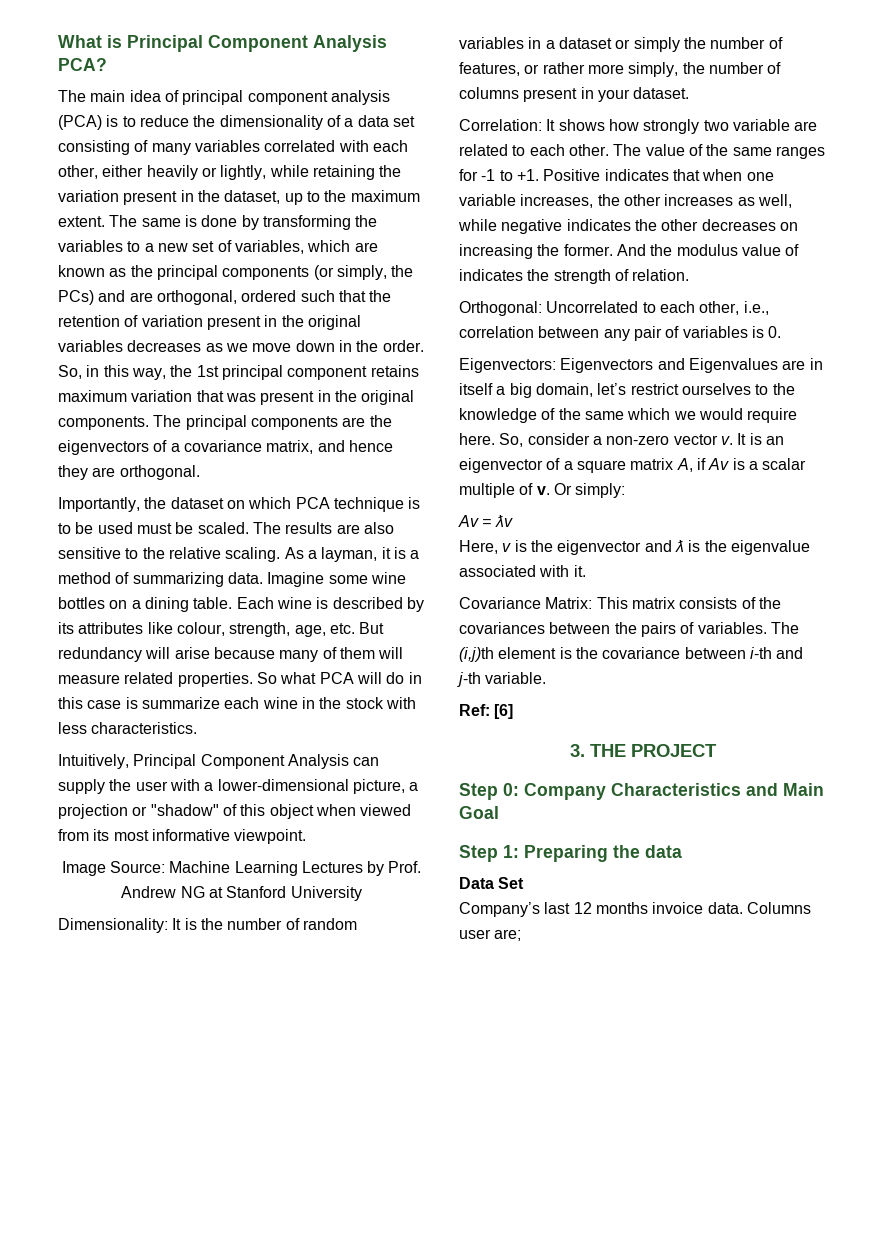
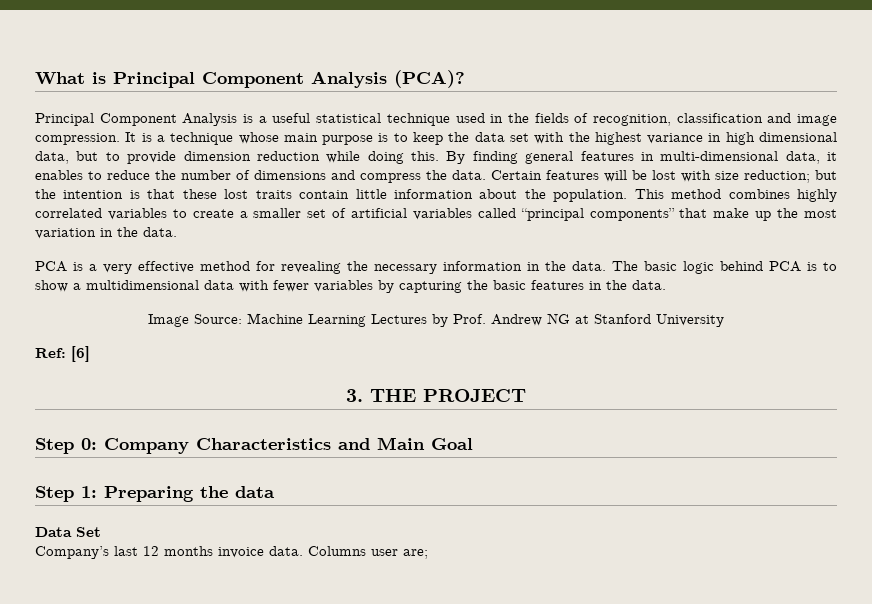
- What is Principal Component Analysis PCA?
- The main idea of principal component analysis (PCA) is to reduce the dimensionality of a data set consisting of many variables correlated with each other, either heavily or lightly, while retaining the variation present in the dataset, up to the maximum extent. The same is done by transforming the variables to a new set of variables, which are known as the principal components (or simply, the PCs) and are orthogonal, ordered such that the retention of variation present in the original variables decreases as we move down in the order. So, in this way, the 1st principal component retains maximum variation that was present in the original components. The principal components are the eigenvectors of a covariance matrix, and hence they are orthogonal.
- Importantly, the dataset on which PCA technique is to be used must be scaled. The results are also sensitive to the relative scaling. As a layman, it is a method of summarizing data. Imagine some wine bottles on a dining table. Each wine is described by its attributes like colour, strength, age, etc. But redundancy will arise because many of them will measure related properties. So what PCA will do in this case is summarize each wine in the stock with less characteristics.
- Intuitively, Principal Component Analysis can supply the user with a lower-dimensional picture, a projection or "shadow" of this object when viewed from its most informative viewpoint.
+ What is Principal Component Analysis (PCA)?
+ Principal Component Analysis is a useful statistical technique used in the fields of recognition, classification and image compression. It is a technique whose main purpose is to keep the data set with the highest variance in high dimensional data, but to provide dimension reduction while doing this. By finding general features in multi-dimensional data, it enables to reduce the number of dimensions and compress the data. Certain features will be lost with size reduction; but the intention is that these lost traits contain little information about the population. This method combines highly correlated variables to create a smaller set of artificial variables called “principal components” that make up the most variation in the data.
+ PCA is a very effective method for revealing the necessary information in the data. The basic logic behind PCA is to show a multidimensional data with fewer variables by capturing the basic features in the data.
- Dimensionality: It is the number of random variables in a dataset or simply the number of features, or rather more simply, the number of columns present in your dataset.
- Correlation: It shows how strongly two variable are related to each other. The value of the same ranges for -1 to +1. Positive indicates that when one variable increases, the other increases as well, while negative indicates the other decreases on increasing the former. And the modulus value of indicates the strength of relation.
- Orthogonal: Uncorrelated to each other, i.e., correlation between any pair of variables is 0.
- Eigenvectors: Eigenvectors and Eigenvalues are in itself a big domain, let’s restrict ourselves to the knowledge of the same which we would require here. So, consider a non-zero vector v. It is an eigenvector of a square matrix A, if Av is a scalar multiple of v. Or simply:
- Av = ƛv
- Here, v is the eigenvector and ƛ is the eigenvalue associated with it.
- Covariance Matrix: This matrix consists of the covariances between the pairs of variables. The (i,j)th element is the covariance between i-th and j-th variable.

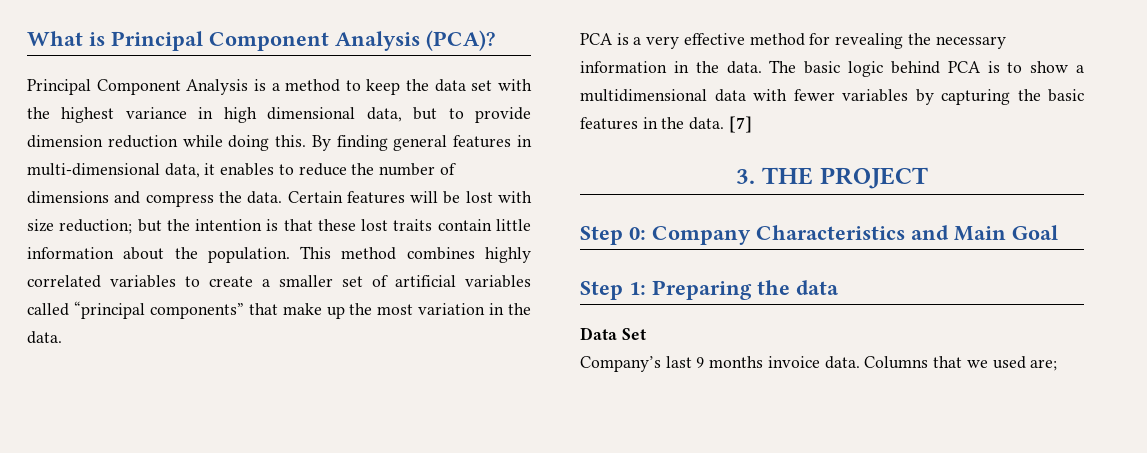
- Principal Component Analysis is a useful statistical technique used in the fields of recognition, classification and image compression. It is a technique whose main purpose is to keep the data set with the highest variance in high dimensional data, but to provide dimension reduction while doing this.
+ Principal Component Analysis is a method to keep the data set with the highest variance in high dimensional data, but to provide dimension reduction while doing this.
- The basic logic behind PCA is to show a multidimensional data with fewer variables by capturing the basic features in the data.
- Image Source: Machine Learning Lectures by Prof. Andrew NG at Stanford University
- Ref: [6]
+ The basic logic behind PCA is to show a multidimensional data with fewer variables by capturing the basic features in the data. [7]
- Company’s last 12 months invoice data.
+ Company’s last 9 months invoice data.
- Columns user are;
+ Columns that we used are;

